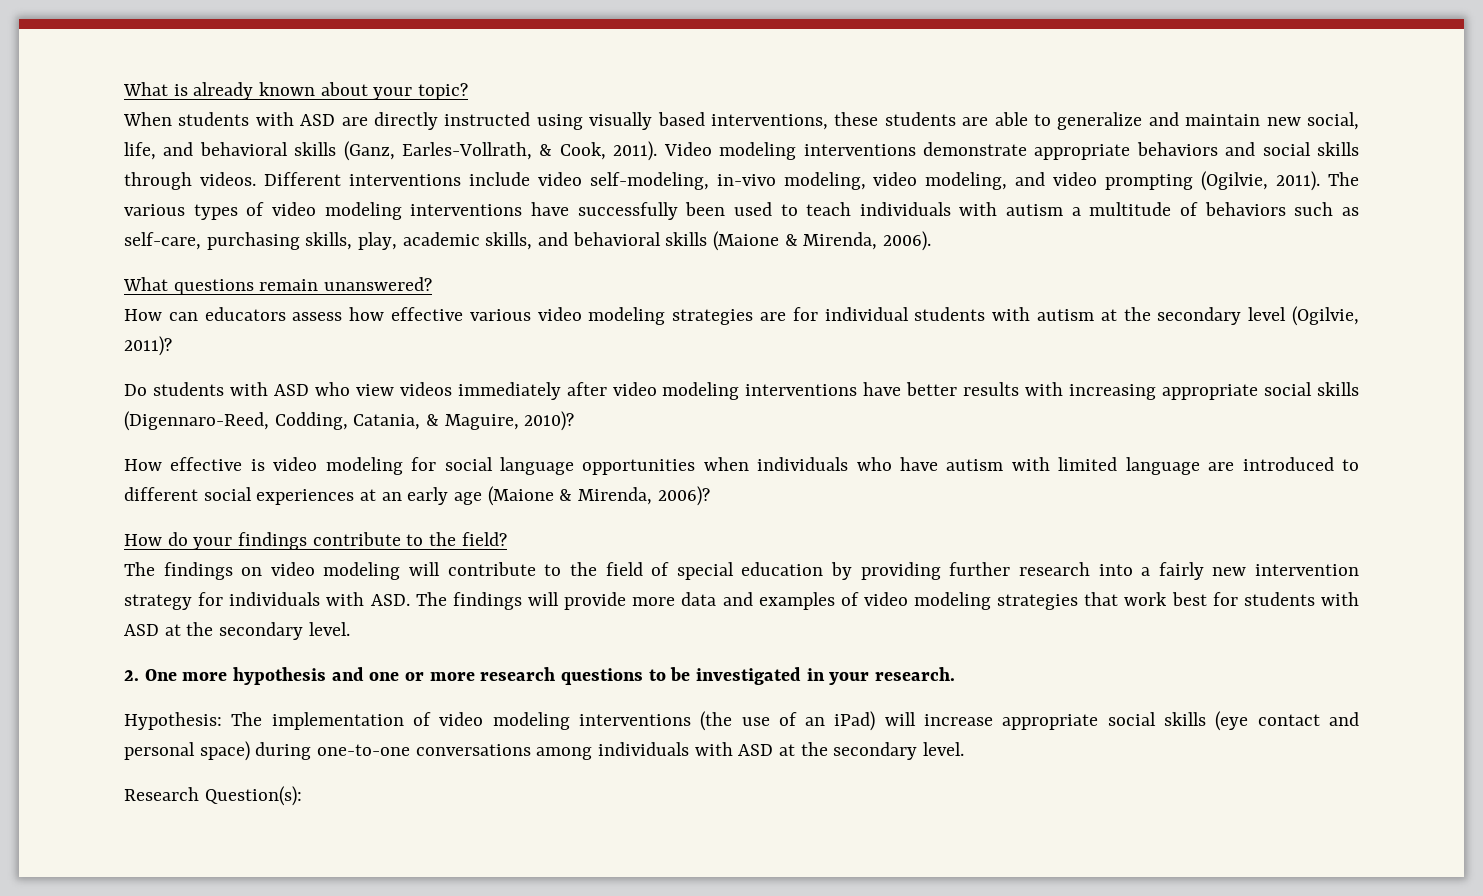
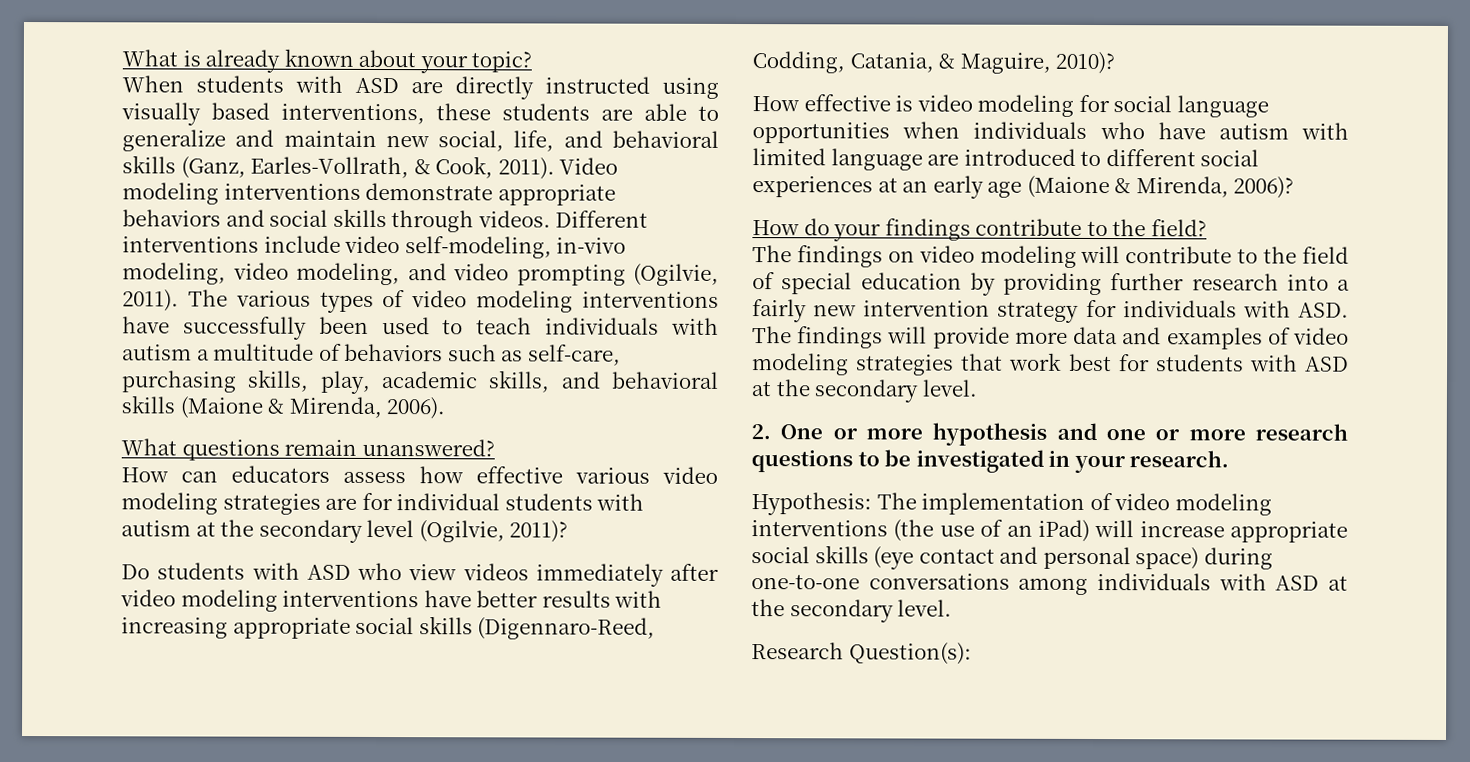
- 2. One more hypothesis and one or more research questions to be investigated in your research.
+ 2. One or more hypothesis and one or more research questions to be investigated in your research.

